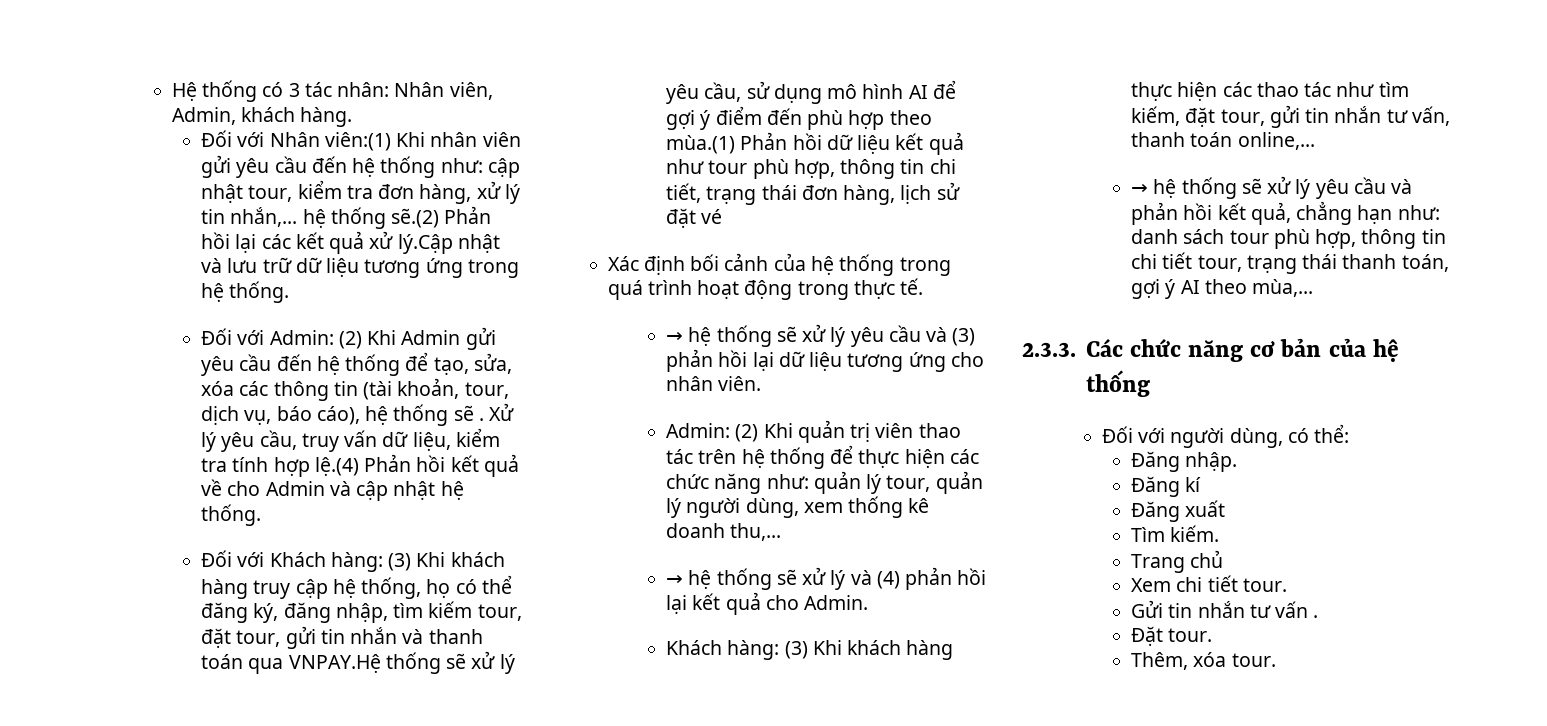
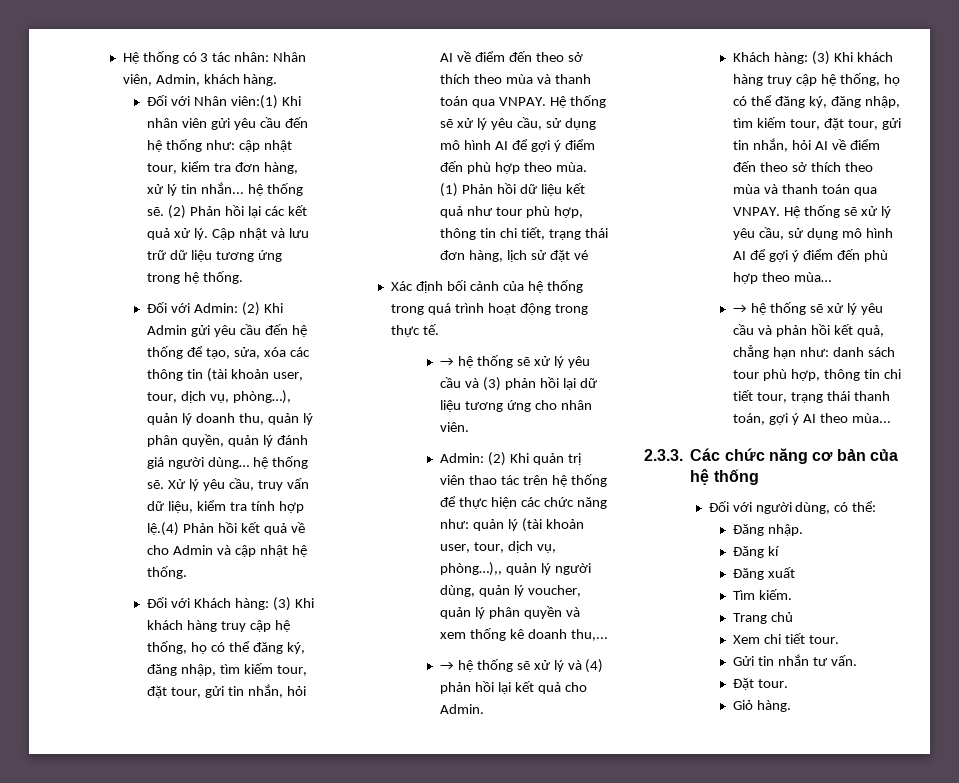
- Đối với Nhân viên:(1) Khi nhân viên gửi yêu cầu đến hệ thống như: cập nhật tour, kiểm tra đơn hàng, xử lý tin nhắn,... hệ thống sẽ.(2) Phản hồi lại các kết quả xử lý.Cập nhật và lưu trữ dữ liệu tương ứng trong hệ thống.
+ Đối với Nhân viên:(1) Khi nhân viên gửi yêu cầu đến hệ thống như: cập nhật tour, kiểm tra đơn hàng, xử lý tin nhắn... hệ thống sẽ. (2) Phản hồi lại các kết quả xử lý. Cập nhật và lưu trữ dữ liệu tương ứng trong hệ thống.
- Đối với Admin: (2) Khi Admin gửi yêu cầu đến hệ thống để tạo, sửa, xóa các thông tin (tài khoản, tour, dịch vụ, báo cáo), hệ thống sẽ .
+ Đối với Admin: (2) Khi Admin gửi yêu cầu đến hệ thống để tạo, sửa, xóa các thông tin (tài khoản user, tour, dịch vụ, phòng…), quản lý doanh thu, quản lý phân quyền, quản lý đánh giá người dùng… hệ thống sẽ.
- (3) Khi khách hàng truy cập hệ thống, họ có thể đăng ký, đăng nhập, tìm kiếm tour, đặt tour, gửi tin nhắn và thanh toán qua VNPAY.Hệ thống sẽ xử lý yêu cầu, sử dụng mô hình AI để gợi ý điểm đến phù hợp theo mùa.(1) Phản hồi dữ liệu kết quả như tour phù hợp, thông tin chi tiết, trạng thái đơn hàng, lịch sử đặt vé
+ (3) Khi khách hàng truy cập hệ thống, họ có thể đăng ký, đăng nhập, tìm kiếm tour, đặt tour, gửi tin nhắn, hỏi AI về điểm đến theo sở thích theo mùa và thanh toán qua VNPAY. Hệ thống sẽ xử lý yêu cầu, sử dụng mô hình AI để gợi ý điểm đến phù hợp theo mùa. (1) Phản hồi dữ liệu kết quả như tour phù hợp, thông tin chi tiết, trạng thái đơn hàng, lịch sử đặt vé
- Admin: (2) Khi quản trị viên thao tác trên hệ thống để thực hiện các chức năng như: quản lý tour, quản lý người dùng, xem thống kê doanh thu,...
+ Admin: (2) Khi quản trị viên thao tác trên hệ thống để thực hiện các chức năng như: quản lý (tài khoản user, tour, dịch vụ, phòng…),, quản lý người dùng, quản lý voucher, quản lý phân quyền và xem thống kê doanh thu,...
- Khách hàng: (3) Khi khách hàng thực hiện các thao tác như tìm kiếm, đặt tour, gửi tin nhắn tư vấn, thanh toán online,...
+ Khách hàng: (3) Khi khách hàng truy cập hệ thống, họ có thể đăng ký, đăng nhập, tìm kiếm tour, đặt tour, gửi tin nhắn, hỏi AI về điểm đến theo sở thích theo mùa và thanh toán qua VNPAY. Hệ thống sẽ xử lý yêu cầu, sử dụng mô hình AI để gợi ý điểm đến phù hợp theo mùa…
- → hệ thống sẽ xử lý yêu cầu và phản hồi kết quả, chẳng hạn như: danh sách tour phù hợp, thông tin chi tiết tour, trạng thái thanh toán, gợi ý AI theo mùa,...
+ → hệ thống sẽ xử lý yêu cầu và phản hồi kết quả, chẳng hạn như: danh sách tour phù hợp, thông tin chi tiết tour, trạng thái thanh toán, gợi ý AI theo mùa...
- Gửi tin nhắn tư vấn .
+ Gửi tin nhắn tư vấn.
- Thêm, xóa tour.
+ Giỏ hàng.

